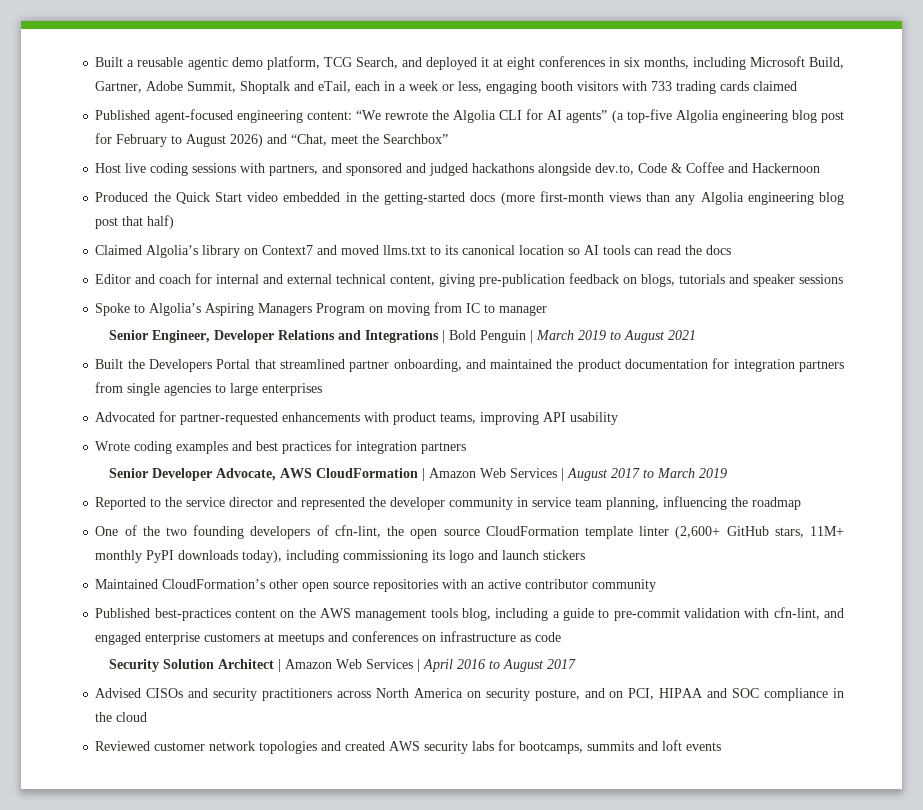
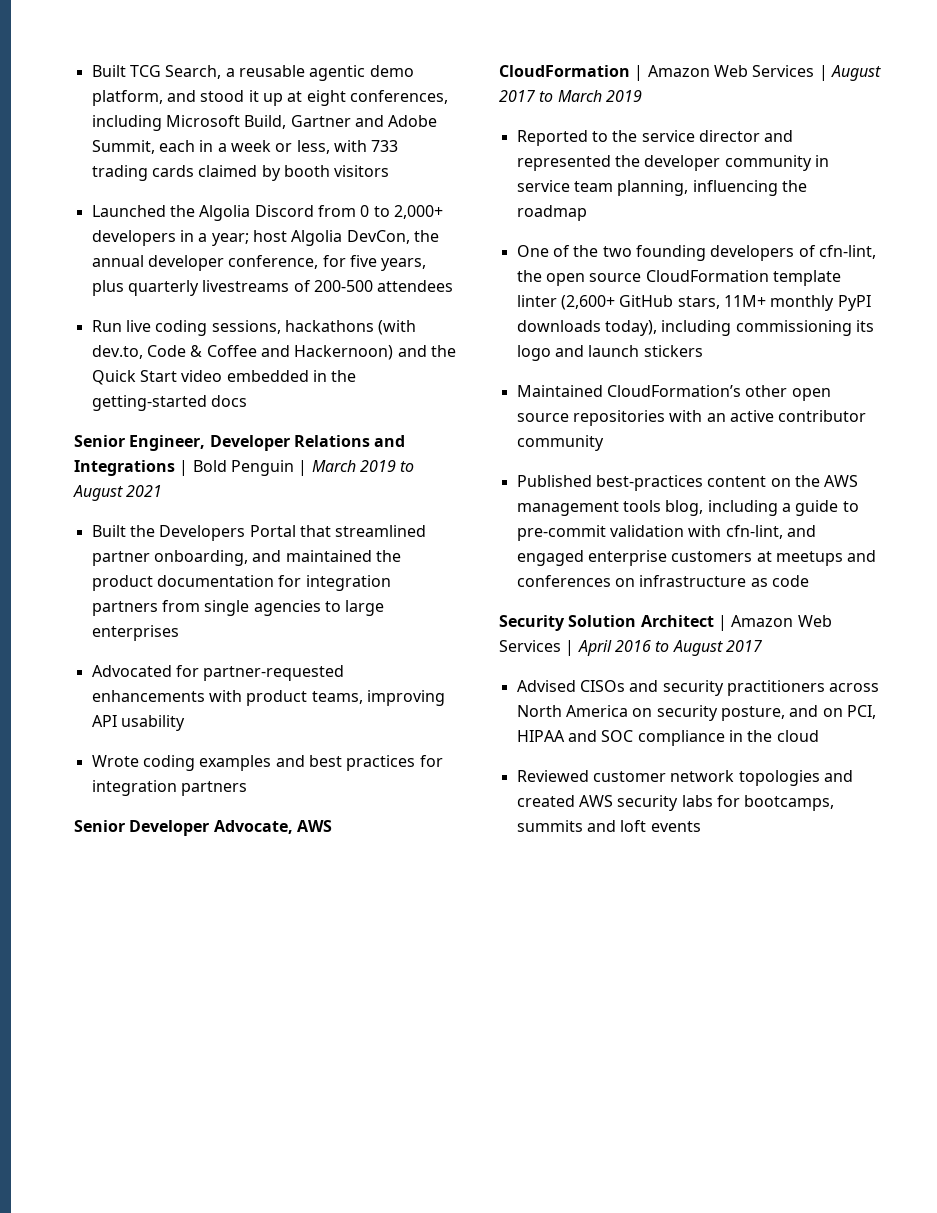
- Built a reusable agentic demo platform, TCG Search, and deployed it at eight conferences in six months, including Microsoft Build, Gartner, Adobe Summit, Shoptalk and eTail, each in a week or less, engaging booth visitors with 733 trading cards claimed
- Published agent-focused engineering content: “We rewrote the Algolia CLI for AI agents” (a top-five Algolia engineering blog post for February to August 2026) and “Chat, meet the Searchbox”
- Host live coding sessions with partners, and sponsored and judged hackathons alongside dev.to, Code & Coffee and Hackernoon
- Produced the Quick Start video embedded in the getting-started docs (more first-month views than any Algolia engineering blog post that half)
- Claimed Algolia’s library on Context7 and moved llms.txt to its canonical location so AI tools can read the docs
- Editor and coach for internal and external technical content, giving pre-publication feedback on blogs, tutorials and speaker sessions
- Spoke to Algolia’s Aspiring Managers Program on moving from IC to manager
+ Built TCG Search, a reusable agentic demo platform, and stood it up at eight conferences, including Microsoft Build, Gartner and Adobe Summit, each in a week or less, with 733 trading cards claimed by booth visitors
+ Launched the Algolia Discord from 0 to 2,000+ developers in a year; host Algolia DevCon, the annual developer conference, for five years, plus quarterly livestreams of 200-500 attendees
+ Run live coding sessions, hackathons (with dev.to, Code & Coffee and Hackernoon) and the Quick Start video embedded in the getting-started docs

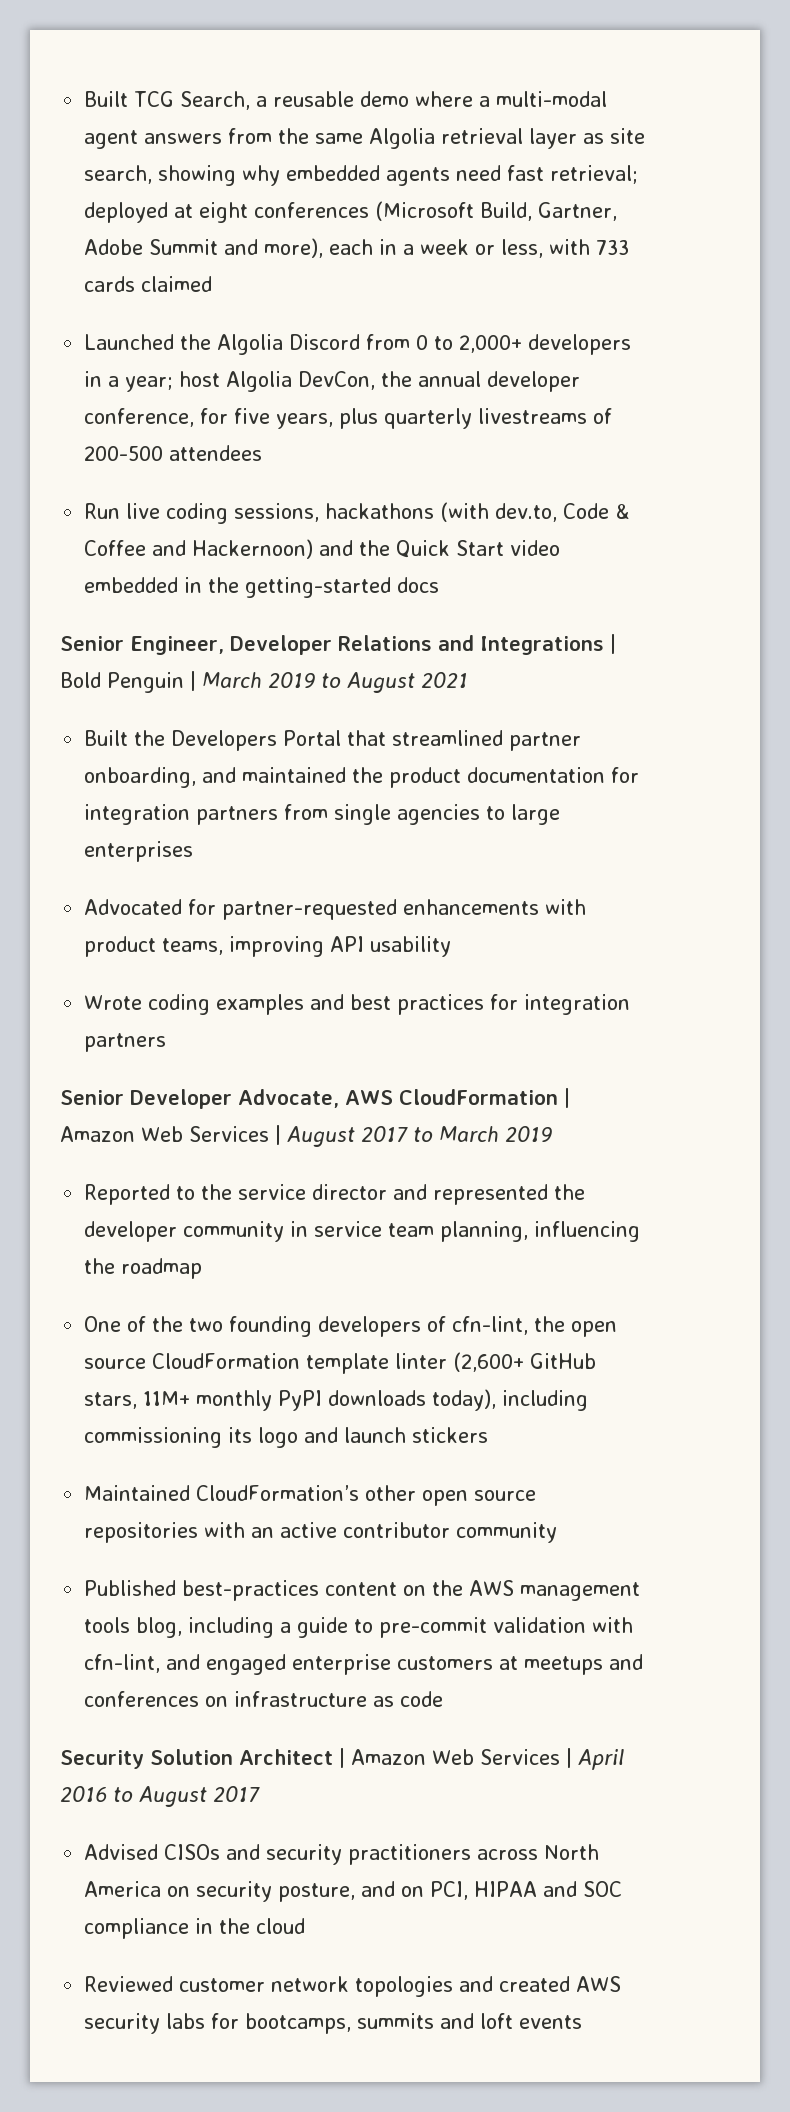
- Built TCG Search, a reusable agentic demo platform, and stood it up at eight conferences, including Microsoft Build, Gartner and Adobe Summit, each in a week or less, with 733 trading cards claimed by booth visitors
+ Built TCG Search, a reusable demo where a multi-modal agent answers from the same Algolia retrieval layer as site search, showing why embedded agents need fast retrieval; deployed at eight conferences (Microsoft Build, Gartner, Adobe Summit and more), each in a week or less, with 733 cards claimed

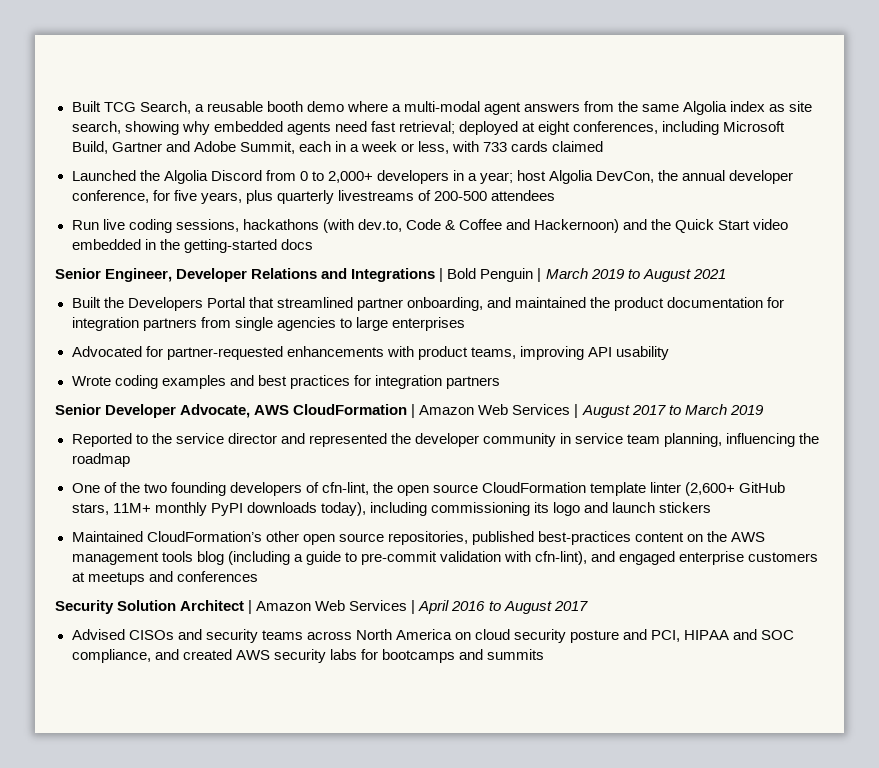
- Built TCG Search, a reusable demo where a multi-modal agent answers from the same Algolia retrieval layer as site search, showing why embedded agents need fast retrieval; deployed at eight conferences (Microsoft Build, Gartner, Adobe Summit and more), each in a week or less, with 733 cards claimed
+ Built TCG Search, a reusable booth demo where a multi-modal agent answers from the same Algolia index as site search, showing why embedded agents need fast retrieval; deployed at eight conferences, including Microsoft Build, Gartner and Adobe Summit, each in a week or less, with 733 cards claimed
- Maintained CloudFormation’s other open source repositories with an active contributor community
- Published best-practices content on the AWS management tools blog, including a guide to pre-commit validation with cfn-lint, and engaged enterprise customers at meetups and conferences on infrastructure as code
+ Maintained CloudFormation’s other open source repositories, published best-practices content on the AWS management tools blog (including a guide to pre-commit validation with cfn-lint), and engaged enterprise customers at meetups and conferences
- Advised CISOs and security practitioners across North America on security posture, and on PCI, HIPAA and SOC compliance in the cloud
- Reviewed customer network topologies and created AWS security labs for bootcamps, summits and loft events
+ Advised CISOs and security teams across North America on cloud security posture and PCI, HIPAA and SOC compliance, and created AWS security labs for bootcamps and summits

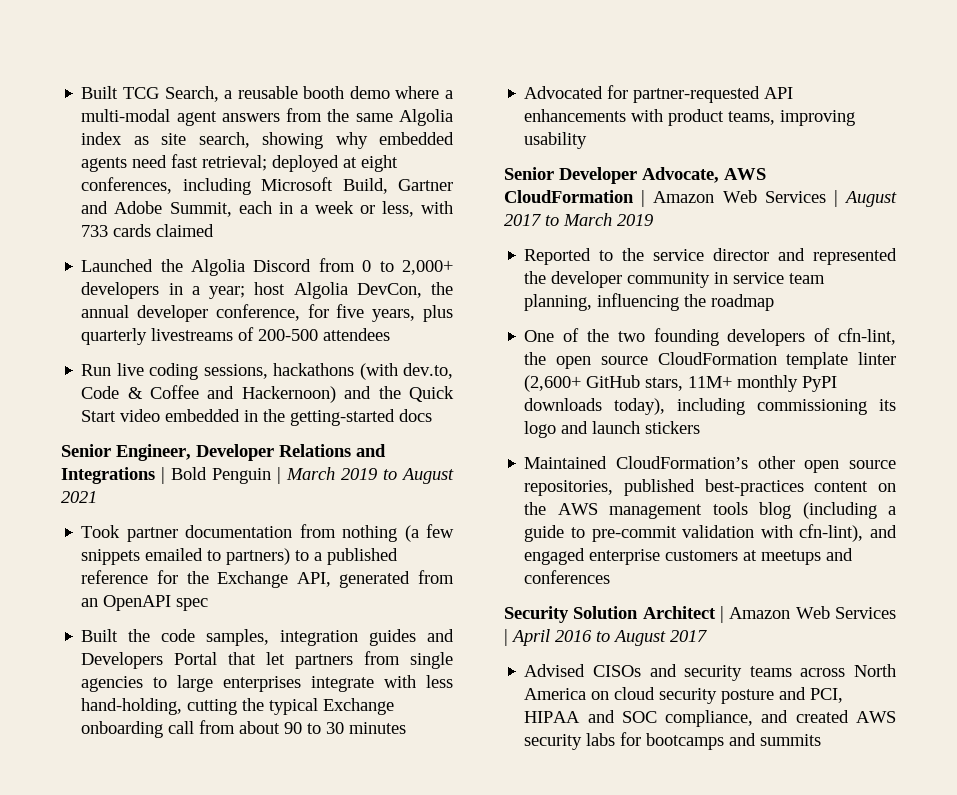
- Built the Developers Portal that streamlined partner onboarding, and maintained the product documentation for integration partners from single agencies to large enterprises
+ Took partner documentation from nothing (a few snippets emailed to partners) to a published reference for the Exchange API, generated from an OpenAPI spec
+ Built the code samples, integration guides and Developers Portal that let partners from single agencies to large enterprises integrate with less hand-holding, cutting the typical Exchange onboarding call from about 90 to 30 minutes
- Advocated for partner-requested enhancements with product teams, improving API usability
+ Advocated for partner-requested API enhancements with product teams, improving usability
- Wrote coding examples and best practices for integration partners

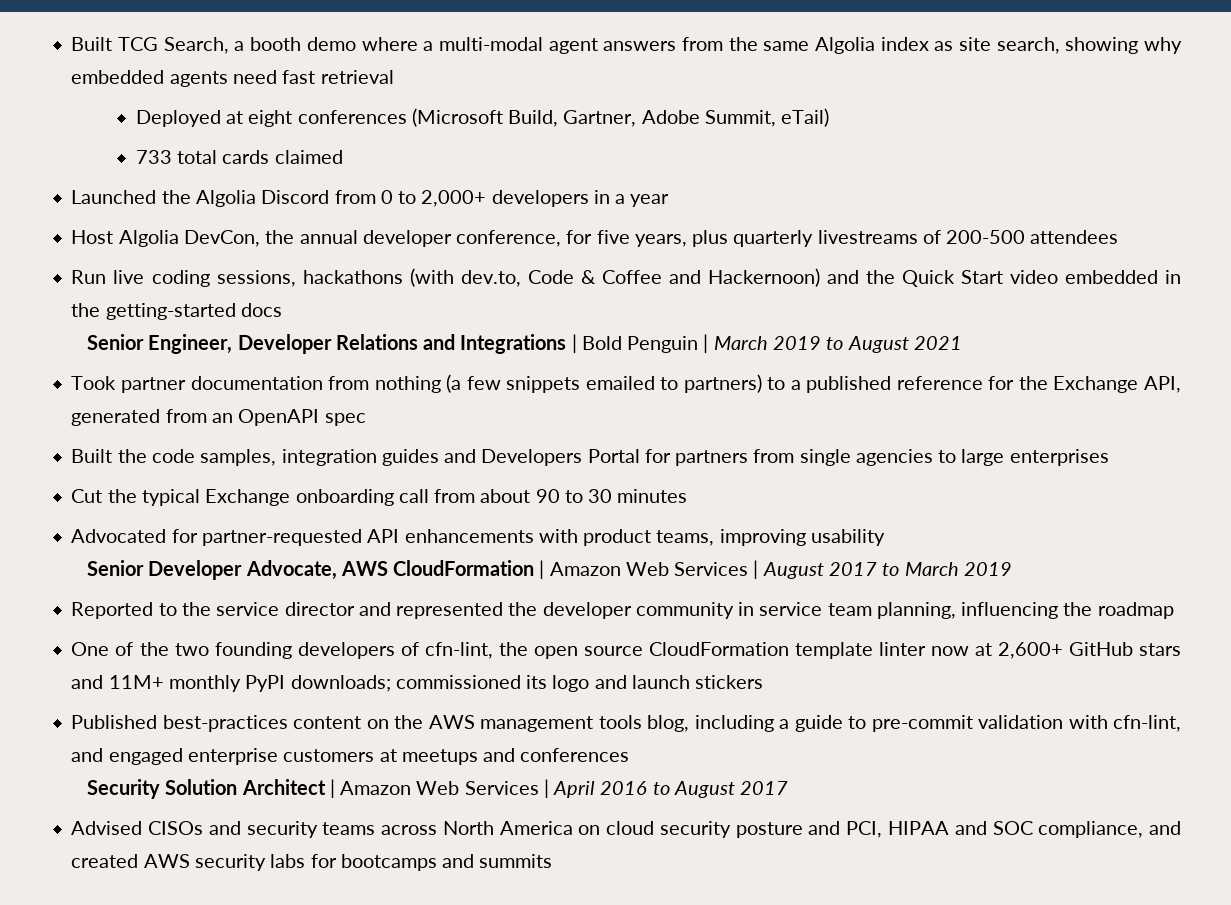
- Built TCG Search, a reusable booth demo where a multi-modal agent answers from the same Algolia index as site search, showing why embedded agents need fast retrieval; deployed at eight conferences, including Microsoft Build, Gartner and Adobe Summit, each in a week or less, with 733 cards claimed
+ Built TCG Search, a booth demo where a multi-modal agent answers from the same Algolia index as site search, showing why embedded agents need fast retrieval
+ Deployed at eight conferences (Microsoft Build, Gartner, Adobe Summit, eTail)
+ 733 total cards claimed
- Launched the Algolia Discord from 0 to 2,000+ developers in a year; host Algolia DevCon, the annual developer conference, for five years, plus quarterly livestreams of 200-500 attendees
+ Launched the Algolia Discord from 0 to 2,000+ developers in a year
+ Host Algolia DevCon, the annual developer conference, for five years, plus quarterly livestreams of 200-500 attendees
- Built the code samples, integration guides and Developers Portal that let partners from single agencies to large enterprises integrate with less hand-holding, cutting the typical Exchange onboarding call from about 90 to 30 minutes
+ Built the code samples, integration guides and Developers Portal for partners from single agencies to large enterprises
+ Cut the typical Exchange onboarding call from about 90 to 30 minutes
- One of the two founding developers of cfn-lint, the open source CloudFormation template linter (2,600+ GitHub stars, 11M+ monthly PyPI downloads today), including commissioning its logo and launch stickers
+ One of the two founding developers of cfn-lint, the open source CloudFormation template linter now at 2,600+ GitHub stars and 11M+ monthly PyPI downloads; commissioned its logo and launch stickers
- Maintained CloudFormation’s other open source repositories, published best-practices content on the AWS management tools blog (including a guide to pre-commit validation with cfn-lint), and engaged enterprise customers at meetups and conferences
+ Published best-practices content on the AWS management tools blog, including a guide to pre-commit validation with cfn-lint, and engaged enterprise customers at meetups and conferences

